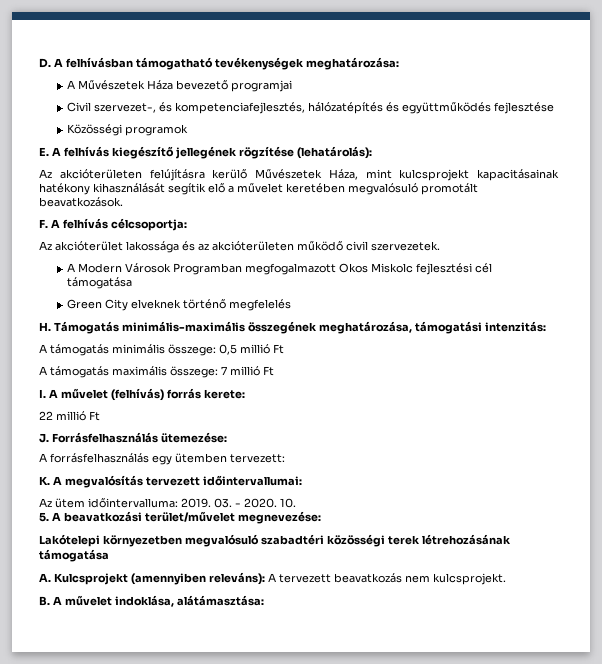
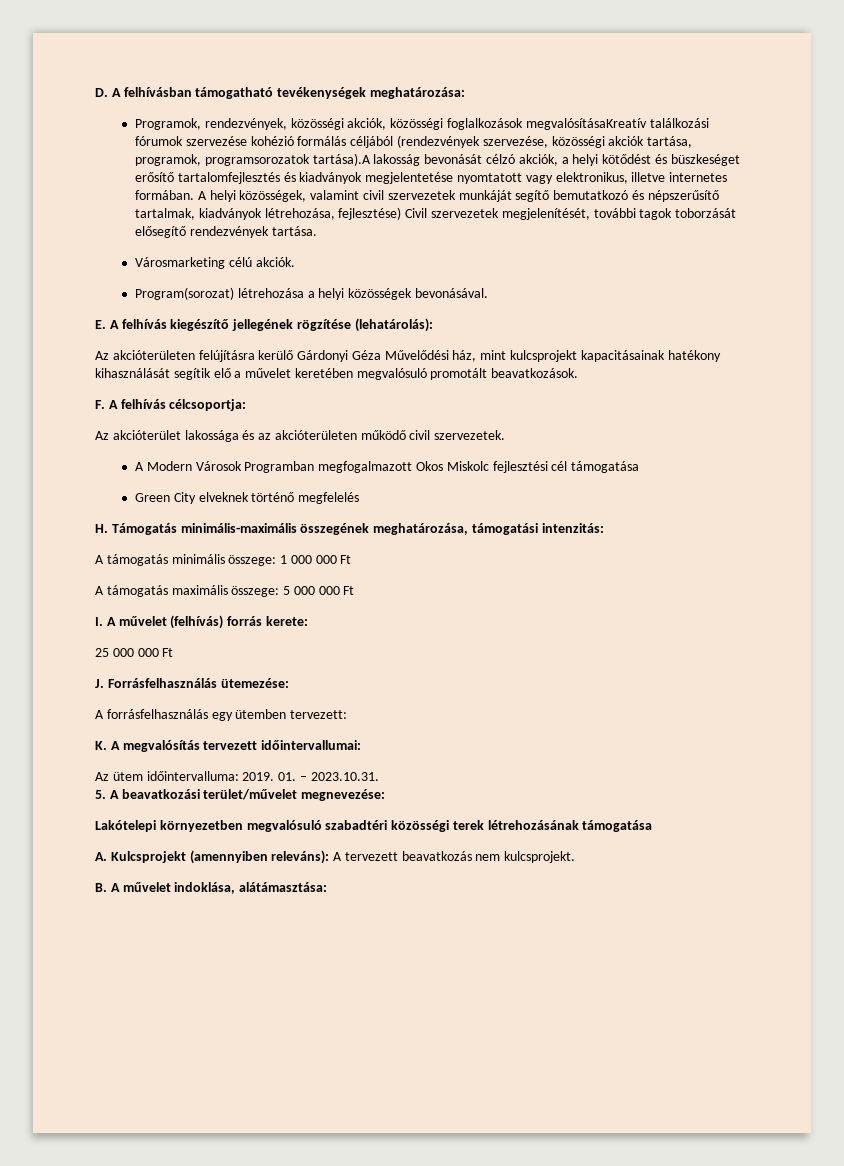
- A Művészetek Háza bevezető programjai
- Civil szervezet-, és kompetenciafejlesztés, hálózatépítés és együttműködés fejlesztése
- Közösségi programok
+ Programok, rendezvények, közösségi akciók, közösségi foglalkozások megvalósításaKreatív találkozási fórumok szervezése kohézió formálás céljából (rendezvények szervezése, közösségi akciók tartása, programok, programsorozatok tartása).A lakosság bevonását célzó akciók, a helyi kötődést és büszkeséget erősítő tartalomfejlesztés és kiadványok megjelentetése nyomtatott vagy elektronikus, illetve internetes formában. A helyi közösségek, valamint civil szervezetek munkáját segítő bemutatkozó és népszerűsítő tartalmak, kiadványok létrehozása, fejlesztése) Civil szervezetek megjelenítését, további tagok toborzását elősegítő rendezvények tartása.
+ Városmarketing célú akciók.
+ Program(sorozat) létrehozása a helyi közösségek bevonásával.
- Az akcióterületen felújításra kerülő Művészetek Háza, mint kulcsprojekt kapacitásainak hatékony kihasználását segítik elő a művelet keretében megvalósuló promotált beavatkozások.
+ Az akcióterületen felújításra kerülő Gárdonyi Géza Művelődési ház, mint kulcsprojekt kapacitásainak hatékony kihasználását segítik elő a művelet keretében megvalósuló promotált beavatkozások.
- A támogatás minimális összege: 0,5 millió Ft
+ A támogatás minimális összege: 1 000 000 Ft
- A támogatás maximális összege: 7 millió Ft
+ A támogatás maximális összege: 5 000 000 Ft
- 22 millió Ft
+ 25 000 000 Ft
- 03. - 2020. 10.
+ 01. – 2023.10.31.

